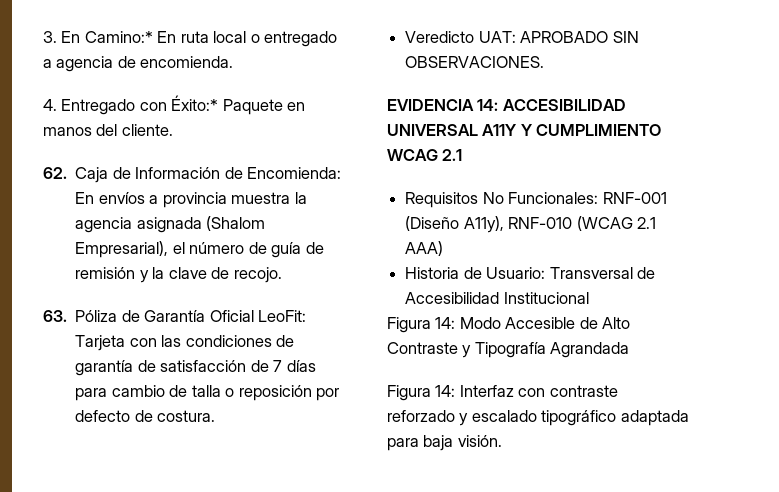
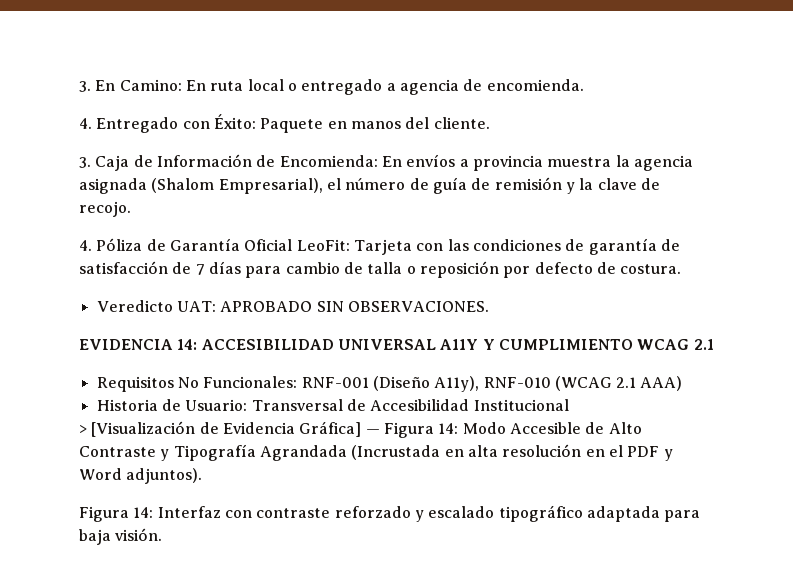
- 3. En Camino:* En ruta local o entregado a agencia de encomienda.
+ 3. En Camino: En ruta local o entregado a agencia de encomienda.
- 4. Entregado con Éxito:* Paquete en manos del cliente.
+ 4. Entregado con Éxito: Paquete en manos del cliente.
- 62. Caja de Información de Encomienda: En envíos a provincia muestra la agencia asignada (Shalom Empresarial), el número de guía de remisión y la clave de recojo.
+ 3. Caja de Información de Encomienda: En envíos a provincia muestra la agencia asignada (Shalom Empresarial), el número de guía de remisión y la clave de recojo.
- 63. Póliza de Garantía Oficial LeoFit: Tarjeta con las condiciones de garantía de satisfacción de 7 días para cambio de talla o reposición por defecto de costura.
+ 4. Póliza de Garantía Oficial LeoFit: Tarjeta con las condiciones de garantía de satisfacción de 7 días para cambio de talla o reposición por defecto de costura.
- Figura 14: Modo Accesible de Alto Contraste y Tipografía Agrandada
+ > [Visualización de Evidencia Gráfica] — Figura 14: Modo Accesible de Alto Contraste y Tipografía Agrandada (Incrustada en alta resolución en el PDF y Word adjuntos).

